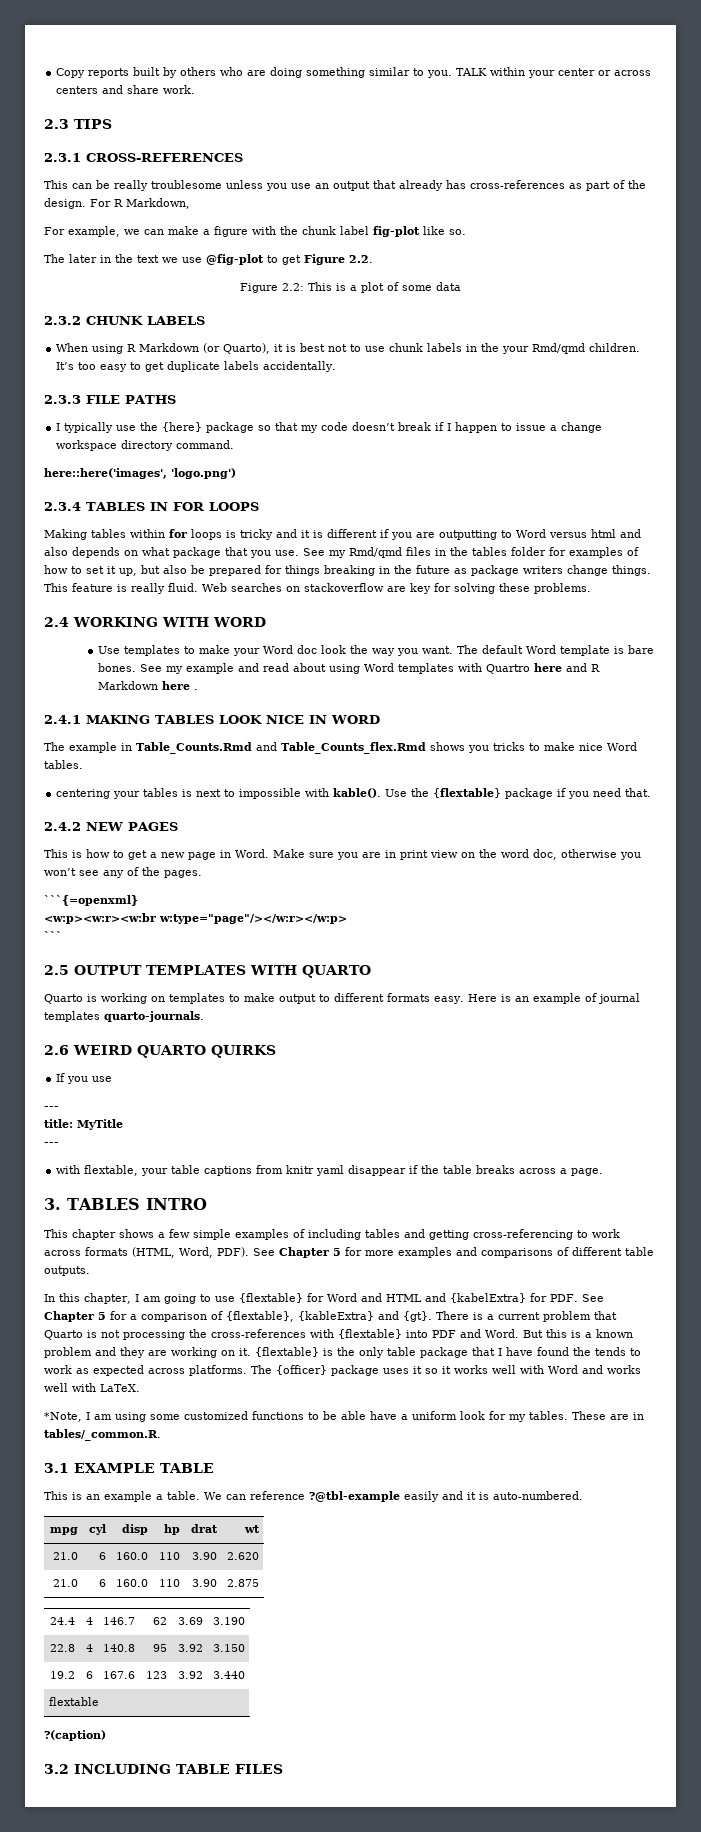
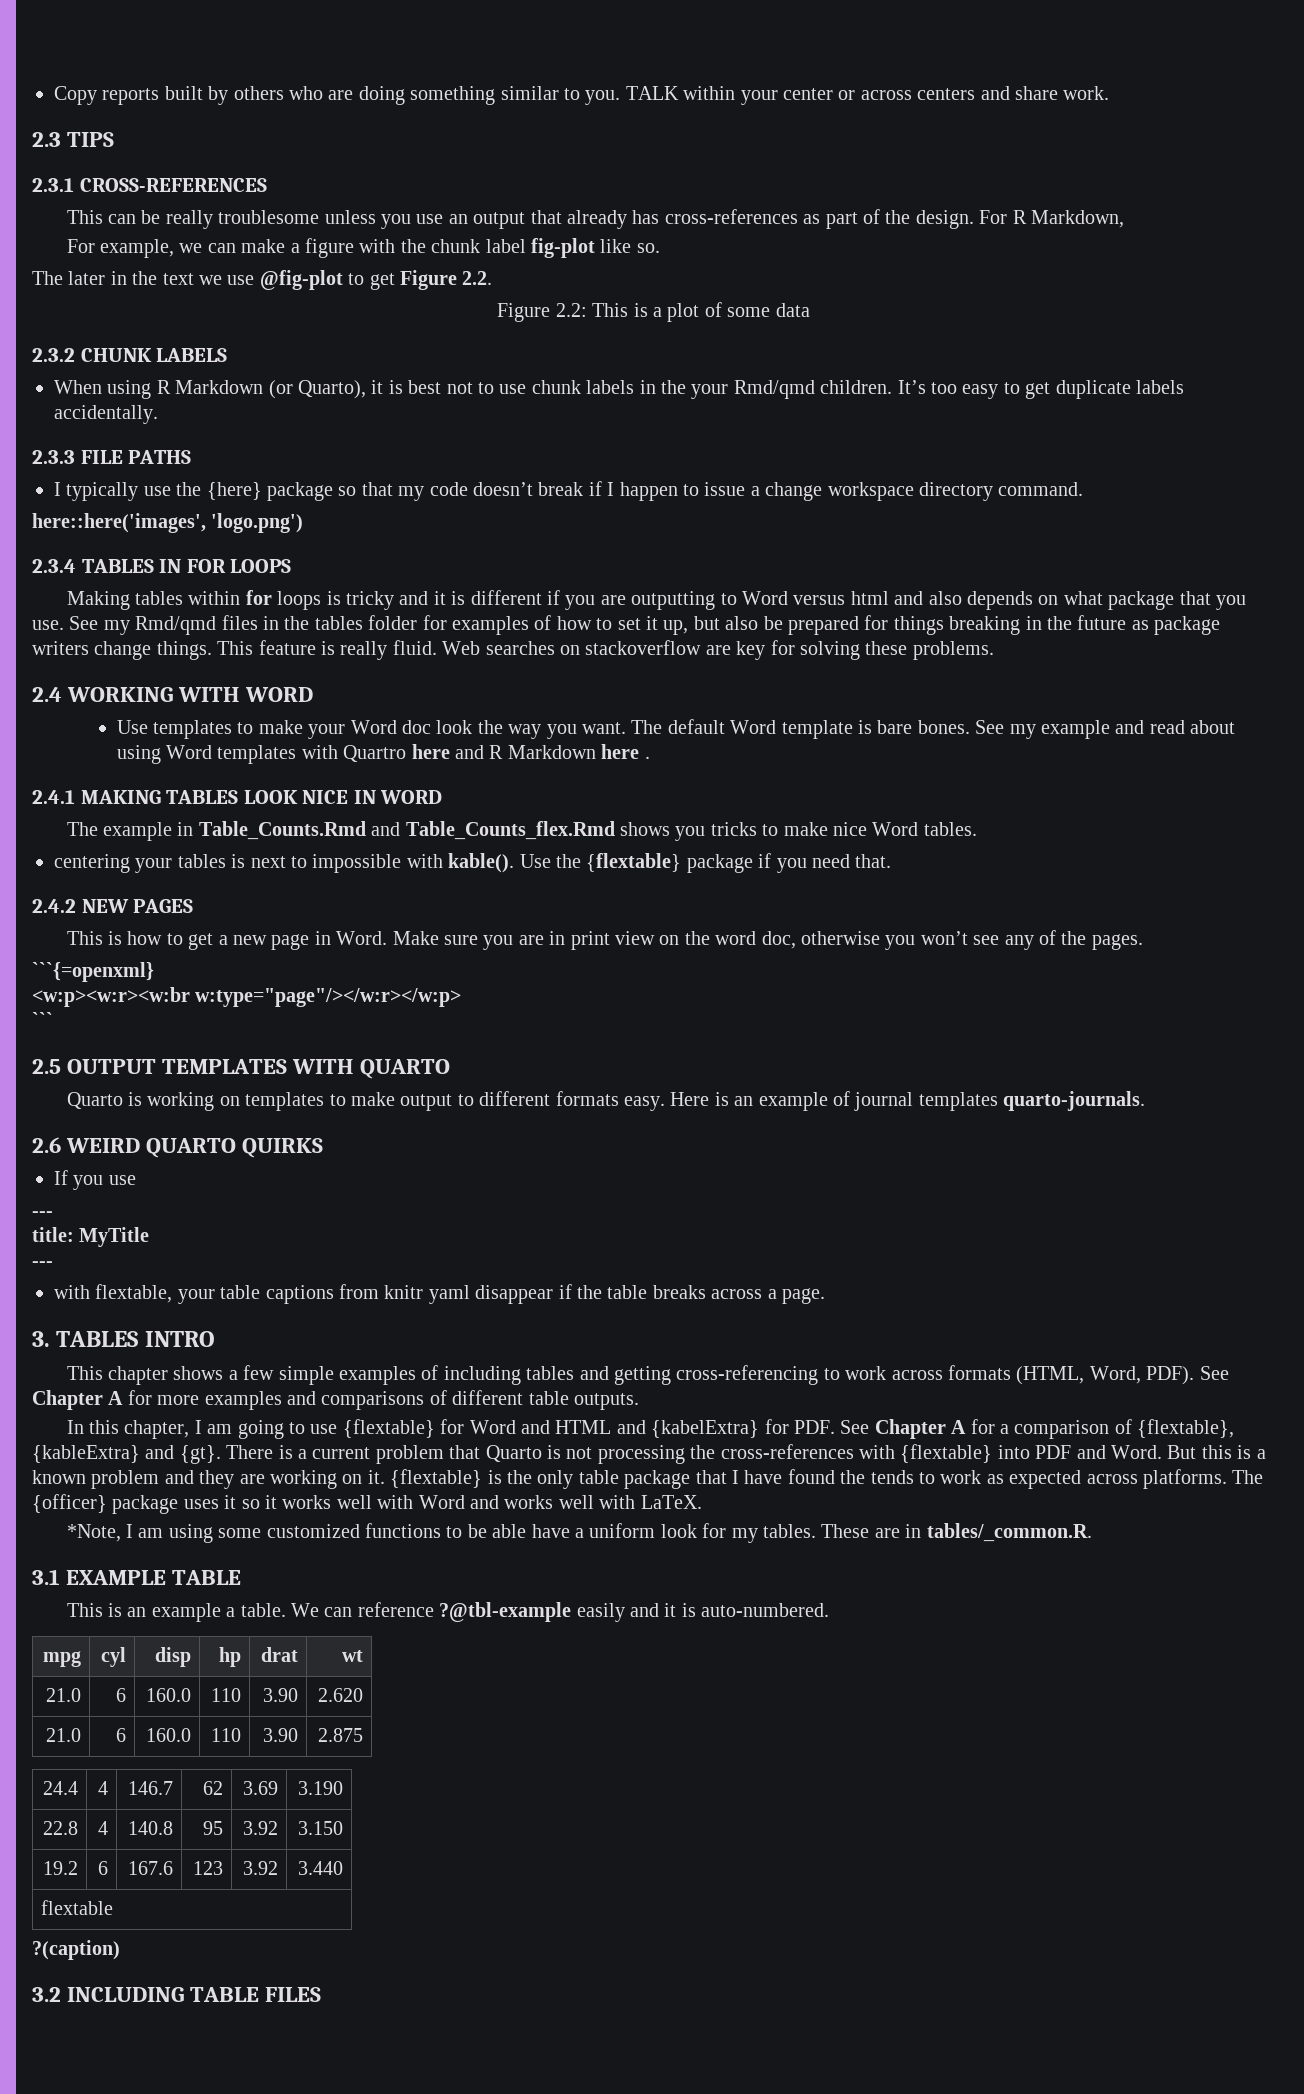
- See Chapter 5 for more examples and comparisons of different table outputs.
+ See Chapter A for more examples and comparisons of different table outputs.
- In this chapter, I am going to use {flextable} for Word and HTML and {kabelExtra} for PDF. See Chapter 5 for a comparison of {flextable}, {kableExtra} and {gt}.
+ In this chapter, I am going to use {flextable} for Word and HTML and {kabelExtra} for PDF. See Chapter A for a comparison of {flextable}, {kableExtra} and {gt}.

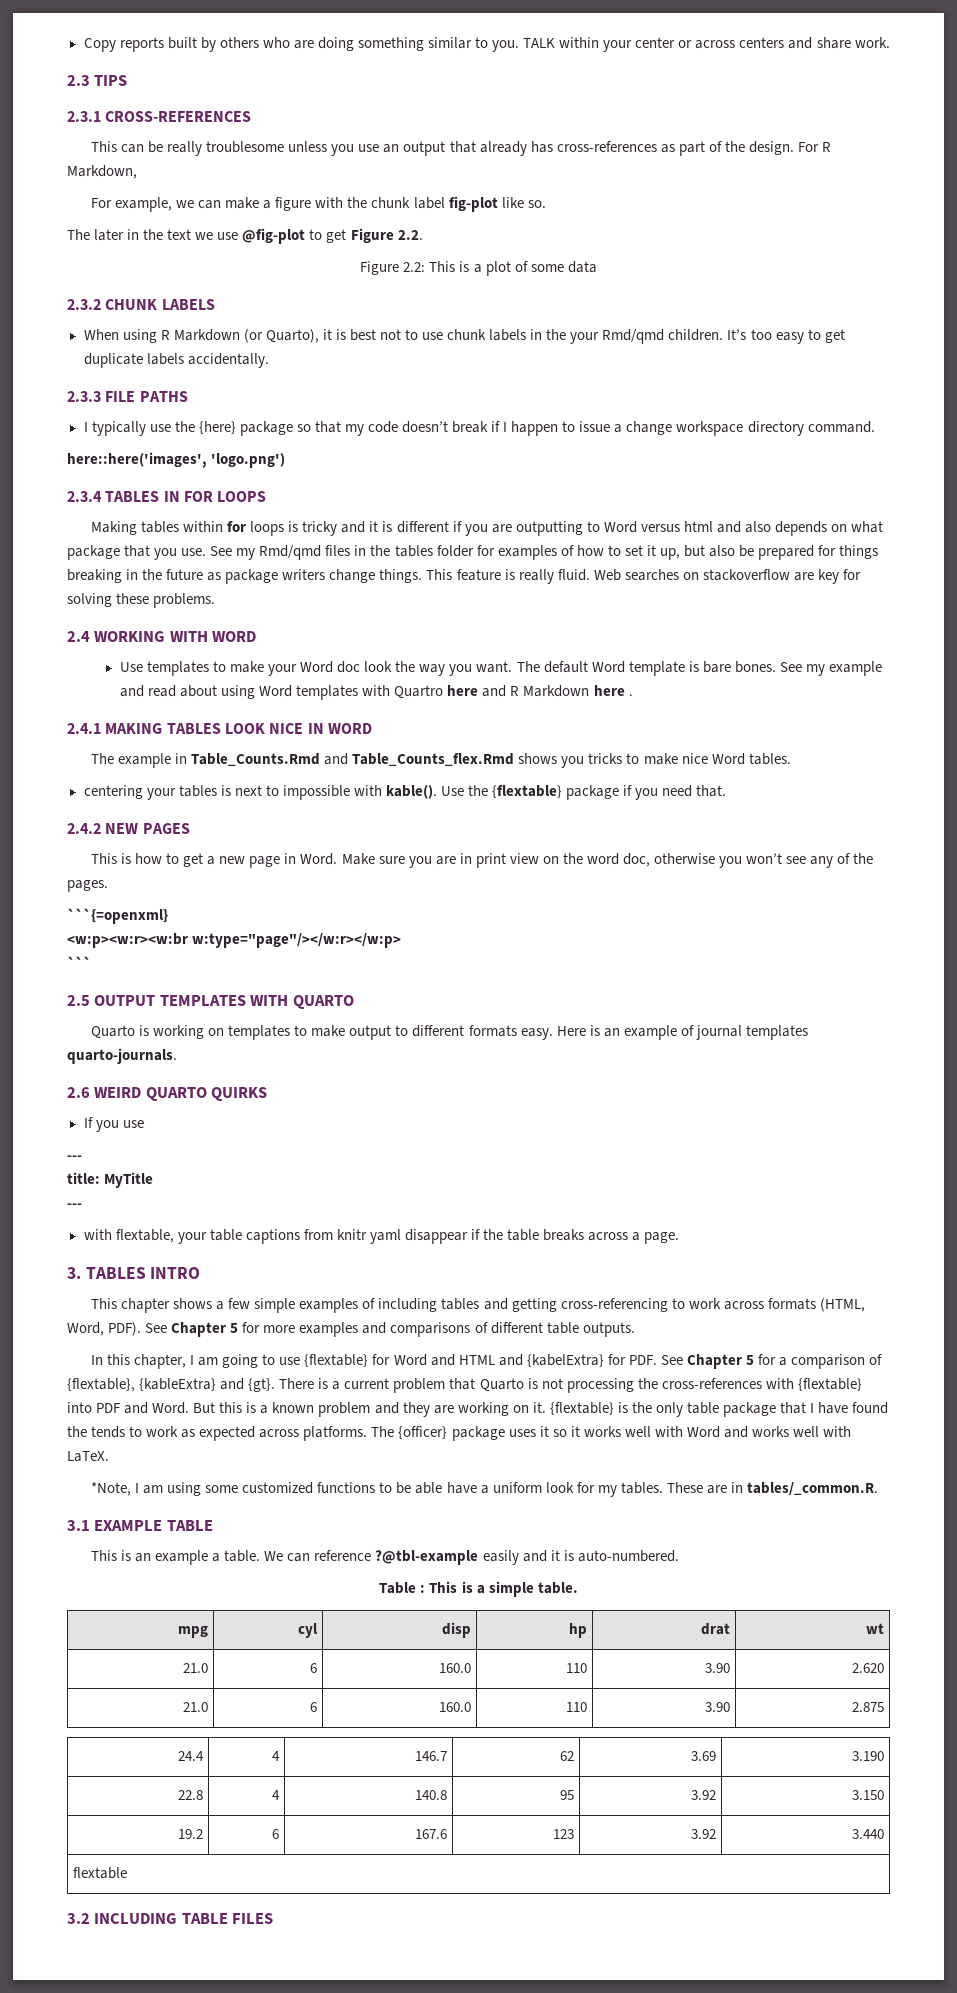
- See Chapter A for more examples and comparisons of different table outputs.
+ See Chapter 5 for more examples and comparisons of different table outputs.
- In this chapter, I am going to use {flextable} for Word and HTML and {kabelExtra} for PDF. See Chapter A for a comparison of {flextable}, {kableExtra} and {gt}.
+ In this chapter, I am going to use {flextable} for Word and HTML and {kabelExtra} for PDF. See Chapter 5 for a comparison of {flextable}, {kableExtra} and {gt}.
+ Table : This is a simple table.
- ?(caption)

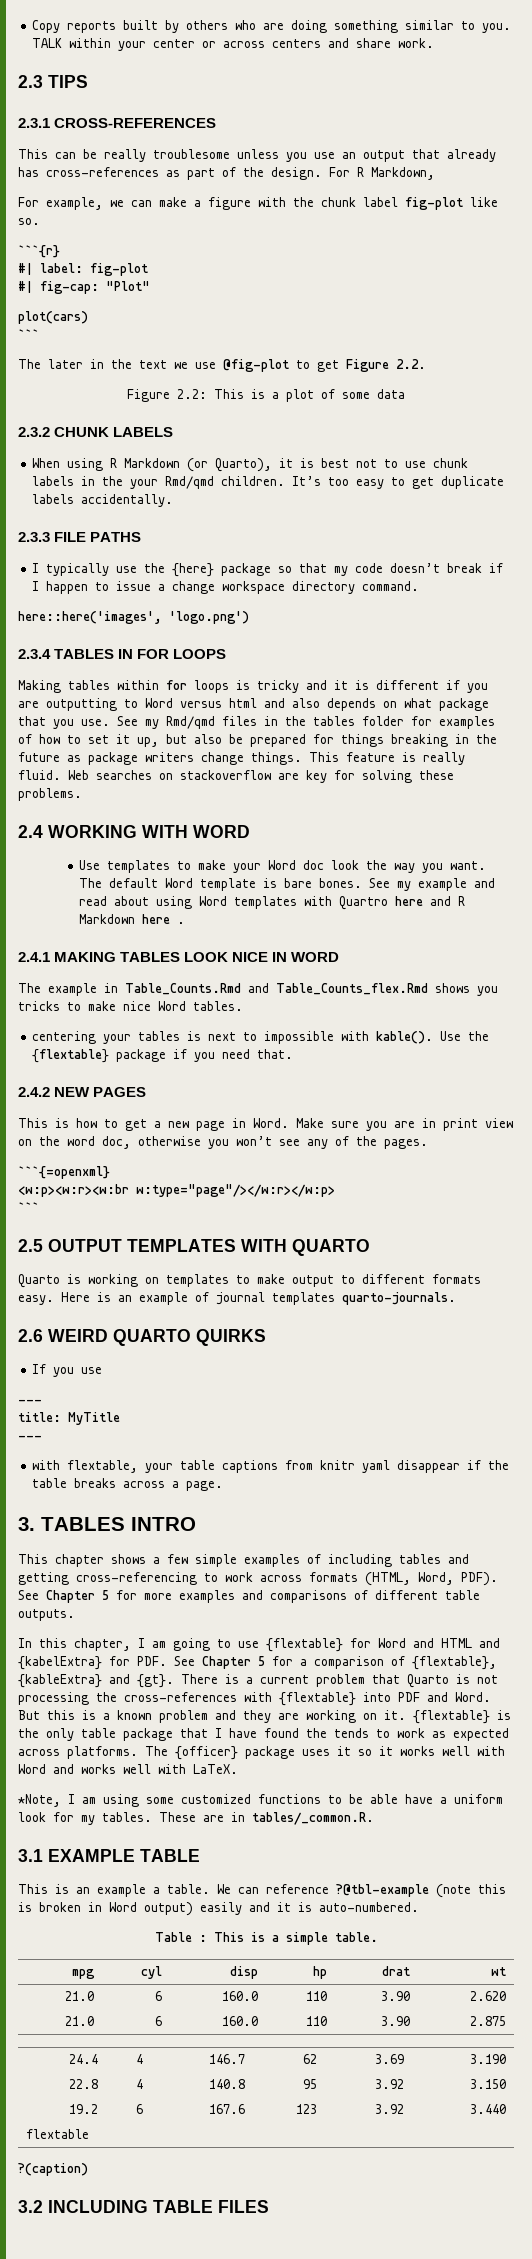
+ ```{r}
+ #| label: fig-plot
+ #| fig-cap: "Plot"
+ plot(cars)
+ ```
- We can reference ?@tbl-example easily and it is auto-numbered.
+ We can reference ?@tbl-example (note this is broken in Word output) easily and it is auto-numbered.
+ ?(caption)

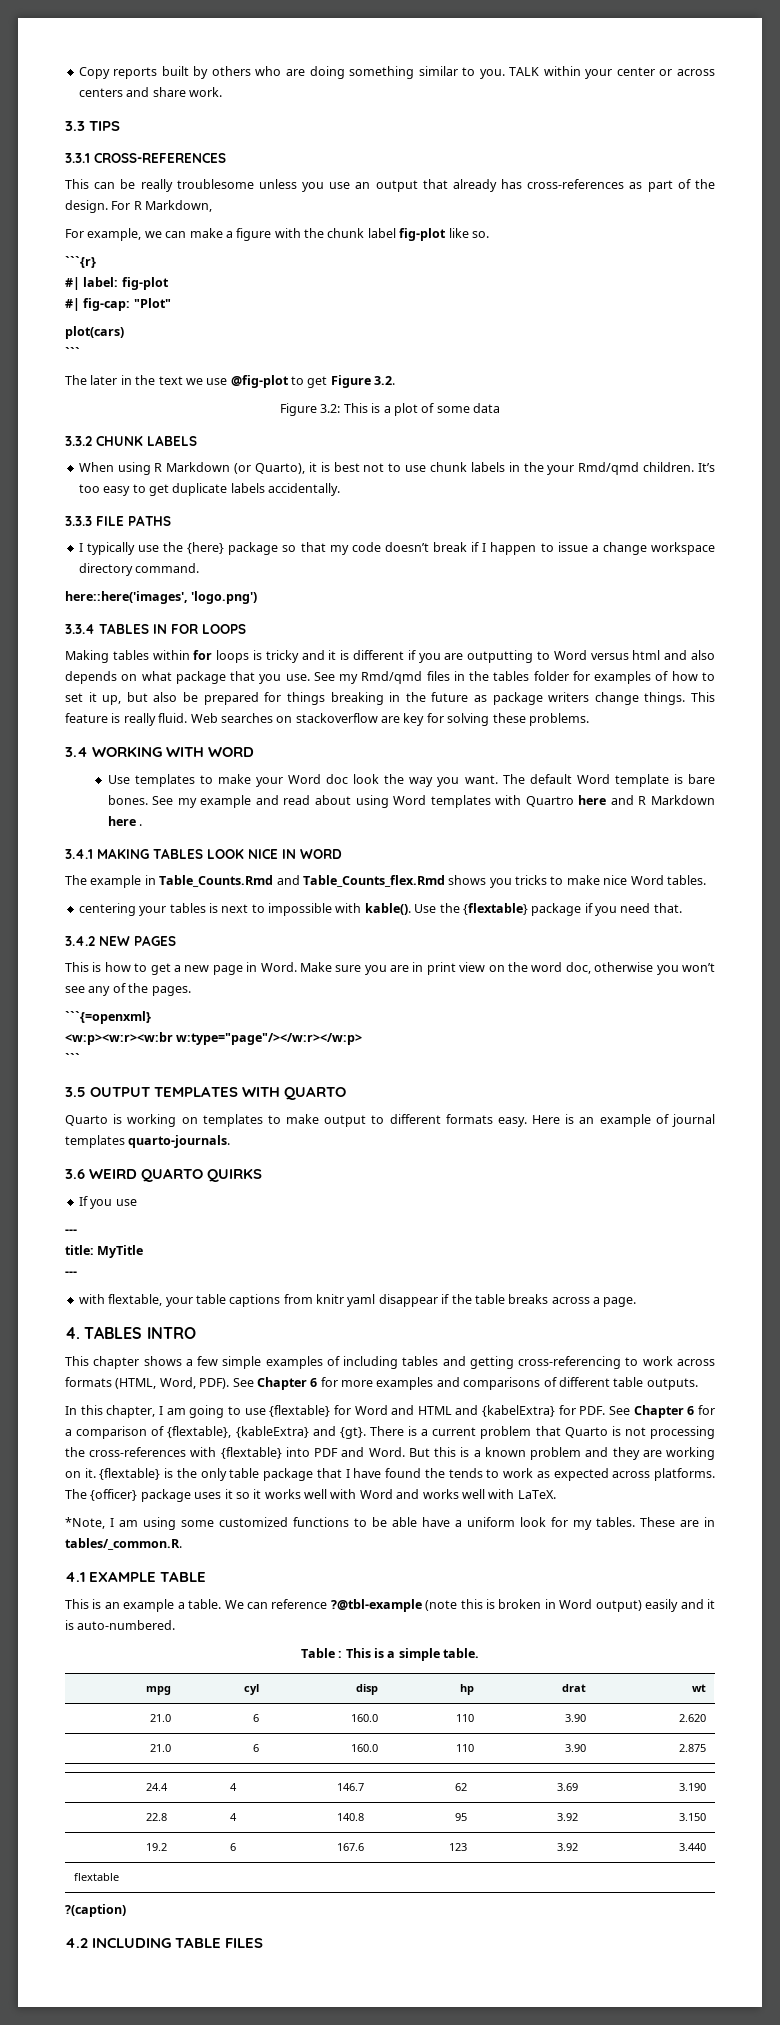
- 2.3 TIPS
+ 3.3 TIPS
- 2.3.1 CROSS-REFERENCES
+ 3.3.1 CROSS-REFERENCES
- The later in the text we use @fig-plot to get Figure 2.2.
- Figure 2.2: This is a plot of some data
+ The later in the text we use @fig-plot to get Figure 3.2.
+ Figure 3.2: This is a plot of some data
- 2.3.2 CHUNK LABELS
+ 3.3.2 CHUNK LABELS
- 2.3.3 FILE PATHS
+ 3.3.3 FILE PATHS
- 2.3.4 TABLES IN FOR LOOPS
+ 3.3.4 TABLES IN FOR LOOPS
- 2.4 WORKING WITH WORD
+ 3.4 WORKING WITH WORD
- 2.4.1 MAKING TABLES LOOK NICE IN WORD
+ 3.4.1 MAKING TABLES LOOK NICE IN WORD
- 2.4.2 NEW PAGES
+ 3.4.2 NEW PAGES
- 2.5 OUTPUT TEMPLATES WITH QUARTO
+ 3.5 OUTPUT TEMPLATES WITH QUARTO
- 2.6 WEIRD QUARTO QUIRKS
+ 3.6 WEIRD QUARTO QUIRKS
- 3. TABLES INTRO
+ 4. TABLES INTRO
- See Chapter 5 for more examples and comparisons of different table outputs.
+ See Chapter 6 for more examples and comparisons of different table outputs.
- In this chapter, I am going to use {flextable} for Word and HTML and {kabelExtra} for PDF. See Chapter 5 for a comparison of {flextable}, {kableExtra} and {gt}.
+ In this chapter, I am going to use {flextable} for Word and HTML and {kabelExtra} for PDF. See Chapter 6 for a comparison of {flextable}, {kableExtra} and {gt}.
- 3.1 EXAMPLE TABLE
+ 4.1 EXAMPLE TABLE
- 3.2 INCLUDING TABLE FILES
+ 4.2 INCLUDING TABLE FILES

